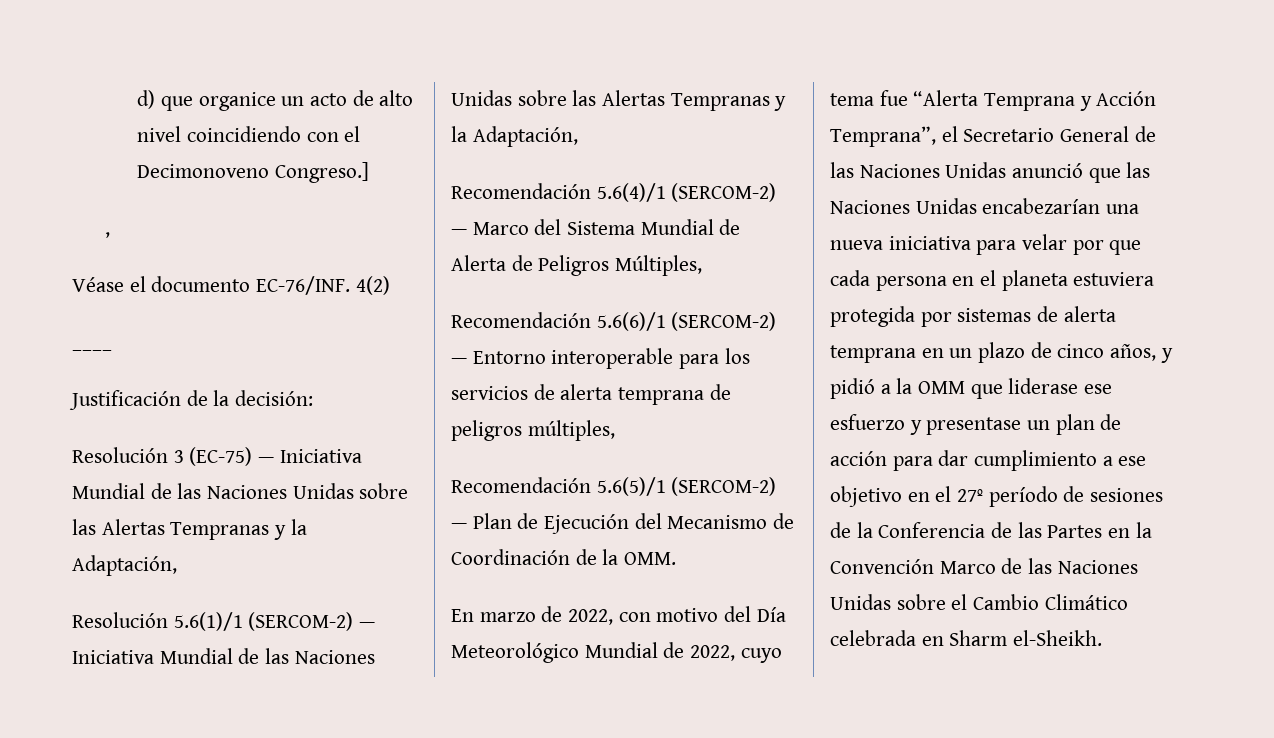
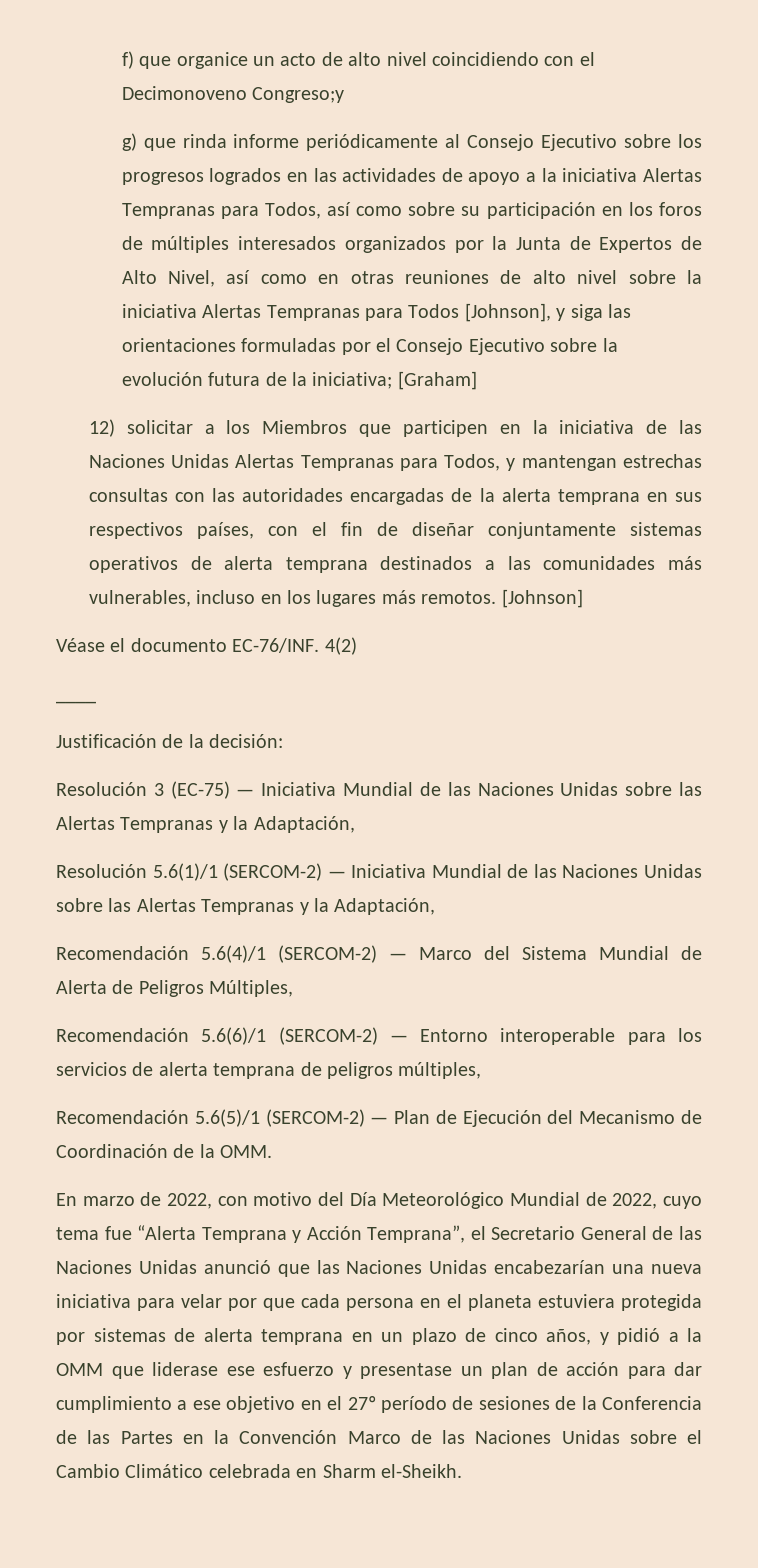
- d) que organice un acto de alto nivel coincidiendo con el Decimonoveno Congreso.]
- ,
+ f) que organice un acto de alto nivel coincidiendo con el Decimonoveno Congreso;y
+ g) que rinda informe periódicamente al Consejo Ejecutivo sobre los progresos logrados en las actividades de apoyo a la iniciativa Alertas Tempranas para Todos, así como sobre su participación en los foros de múltiples interesados organizados por la Junta de Expertos de Alto Nivel, así como en otras reuniones de alto nivel sobre la iniciativa Alertas Tempranas para Todos [Johnson], y siga las orientaciones formuladas por el Consejo Ejecutivo sobre la evolución futura de la iniciativa; [Graham]
+ 12) solicitar a los Miembros que participen en la iniciativa de las Naciones Unidas Alertas Tempranas para Todos, y mantengan estrechas consultas con las autoridades encargadas de la alerta temprana en sus respectivos países, con el fin de diseñar conjuntamente sistemas operativos de alerta temprana destinados a las comunidades más vulnerables, incluso en los lugares más remotos. [Johnson]

